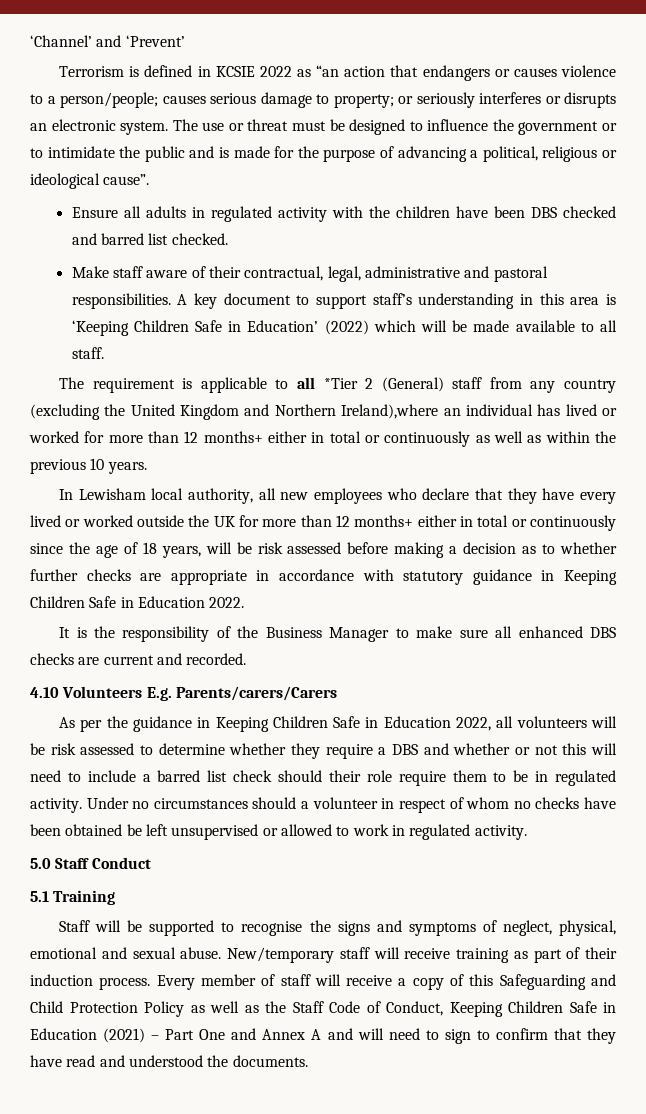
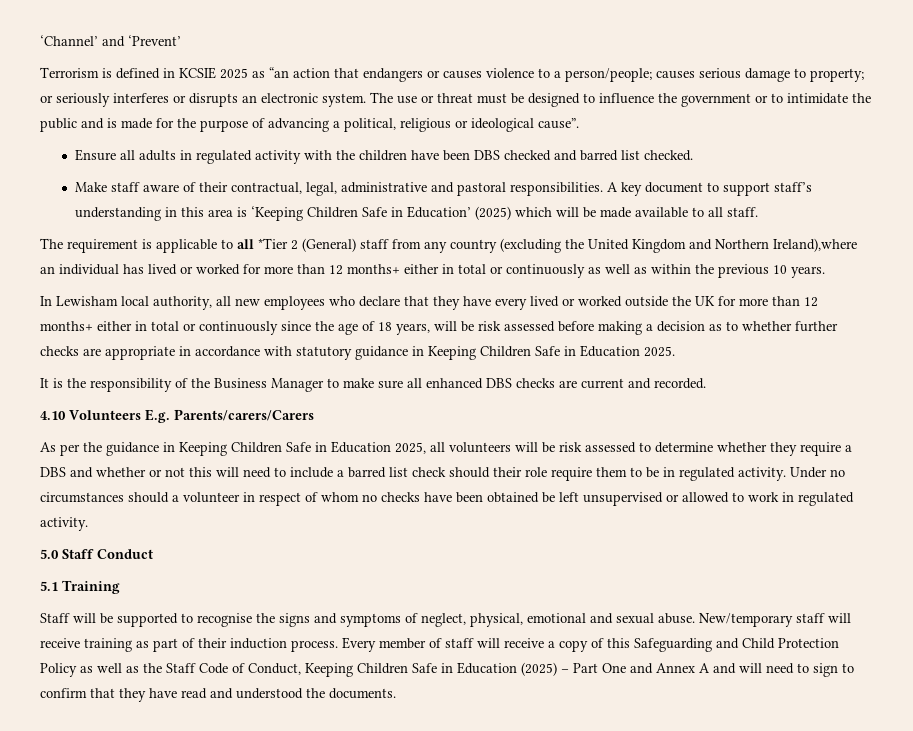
- Terrorism is defined in KCSIE 2022 as “an action that endangers or causes violence to a person/people; causes serious damage to property; or seriously interferes or disrupts an electronic system.
+ Terrorism is defined in KCSIE 2025 as “an action that endangers or causes violence to a person/people; causes serious damage to property; or seriously interferes or disrupts an electronic system.
- A key document to support staff’s understanding in this area is ‘Keeping Children Safe in Education’ (2022) which will be made available to all staff.
+ A key document to support staff’s understanding in this area is ‘Keeping Children Safe in Education’ (2025) which will be made available to all staff.
- In Lewisham local authority, all new employees who declare that they have every lived or worked outside the UK for more than 12 months+ either in total or continuously since the age of 18 years, will be risk assessed before making a decision as to whether further checks are appropriate in accordance with statutory guidance in Keeping Children Safe in Education 2022.
+ In Lewisham local authority, all new employees who declare that they have every lived or worked outside the UK for more than 12 months+ either in total or continuously since the age of 18 years, will be risk assessed before making a decision as to whether further checks are appropriate in accordance with statutory guidance in Keeping Children Safe in Education 2025.
- As per the guidance in Keeping Children Safe in Education 2022, all volunteers will be risk assessed to determine whether they require a DBS and whether or not this will need to include a barred list check should their role require them to be in regulated activity.
+ As per the guidance in Keeping Children Safe in Education 2025, all volunteers will be risk assessed to determine whether they require a DBS and whether or not this will need to include a barred list check should their role require them to be in regulated activity.
- Every member of staff will receive a copy of this Safeguarding and Child Protection Policy as well as the Staff Code of Conduct, Keeping Children Safe in Education (2021) – Part One and Annex A and will need to sign to confirm that they have read and understood the documents.
+ Every member of staff will receive a copy of this Safeguarding and Child Protection Policy as well as the Staff Code of Conduct, Keeping Children Safe in Education (2025) – Part One and Annex A and will need to sign to confirm that they have read and understood the documents.

